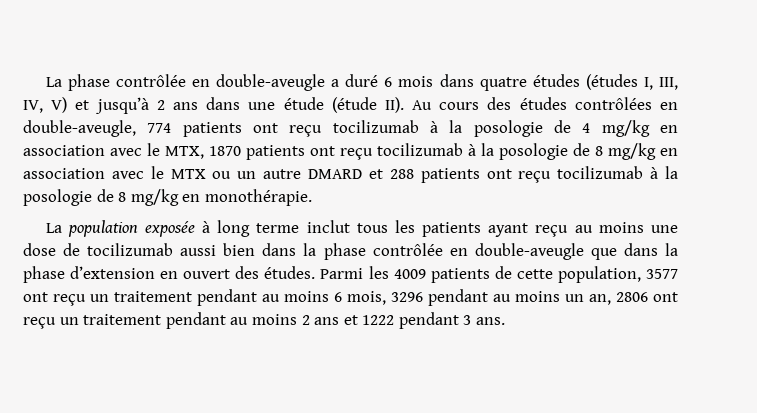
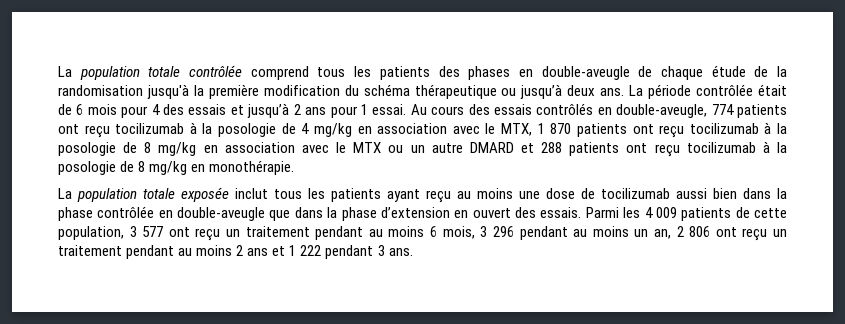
- La phase contrôlée en double-aveugle a duré 6 mois dans quatre études (études I, III, IV, V) et jusqu’à 2 ans dans une étude (étude II). Au cours des études contrôlées en double-aveugle, 774 patients ont reçu tocilizumab à la posologie de 4 mg/kg en association avec le MTX, 1870 patients ont reçu tocilizumab à la posologie de 8 mg/kg en association avec le MTX ou un autre DMARD et 288 patients ont reçu tocilizumab à la posologie de 8 mg/kg en monothérapie.
+ La population totale contrôlée comprend tous les patients des phases en double-aveugle de chaque étude de la randomisation jusqu'à la première modification du schéma thérapeutique ou jusqu’à deux ans. La période contrôlée était de 6 mois pour 4 des essais et jusqu’à 2 ans pour 1 essai. Au cours des essais contrôlés en double-aveugle, 774 patients ont reçu tocilizumab à la posologie de 4 mg/kg en association avec le MTX, 1 870 patients ont reçu tocilizumab à la posologie de 8 mg/kg en association avec le MTX ou un autre DMARD et 288 patients ont reçu tocilizumab à la posologie de 8 mg/kg en monothérapie.
- La population exposée à long terme inclut tous les patients ayant reçu au moins une dose de tocilizumab aussi bien dans la phase contrôlée en double-aveugle que dans la phase d’extension en ouvert des études.
+ La population totale exposée inclut tous les patients ayant reçu au moins une dose de tocilizumab aussi bien dans la phase contrôlée en double-aveugle que dans la phase d’extension en ouvert des essais.
- Parmi les 4009 patients de cette population, 3577 ont reçu un traitement pendant au moins 6 mois, 3296 pendant au moins un an, 2806 ont reçu un traitement pendant au moins 2 ans et 1222 pendant 3 ans.
+ Parmi les 4 009 patients de cette population, 3 577 ont reçu un traitement pendant au moins 6 mois, 3 296 pendant au moins un an, 2 806 ont reçu un traitement pendant au moins 2 ans et 1 222 pendant 3 ans.

